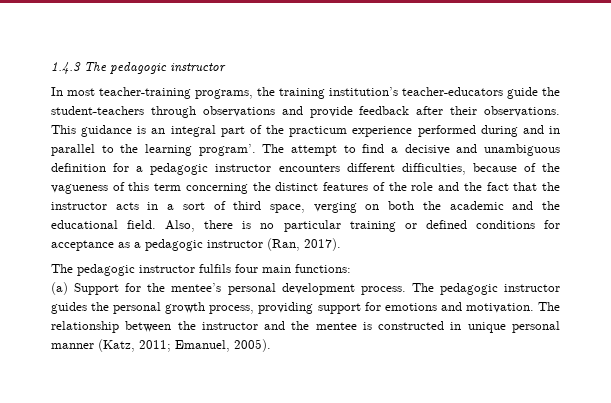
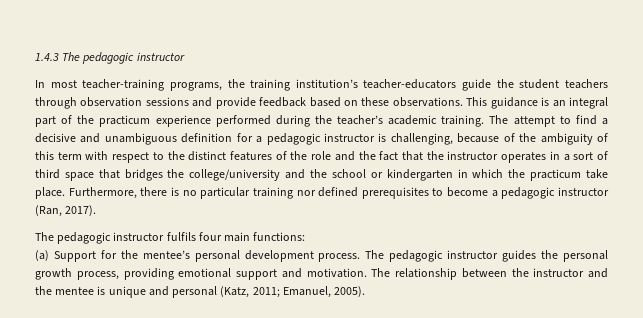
- In most teacher-training programs, the training institution’s teacher-educators guide the student-teachers through observations and provide feedback after their observations.
+ In most teacher-training programs, the training institution’s teacher-educators guide the student teachers through observation sessions and provide feedback based on these observations.
- This guidance is an integral part of the practicum experience performed during and in parallel to the learning program’.
+ This guidance is an integral part of the practicum experience performed during the teacher’s academic training.
- The attempt to find a decisive and unambiguous definition for a pedagogic instructor encounters different difficulties, because of the vagueness of this term concerning the distinct features of the role and the fact that the instructor acts in a sort of third space, verging on both the academic and the educational field. Also, there is no particular training or defined conditions for acceptance as a pedagogic instructor (Ran, 2017).
+ The attempt to find a decisive and unambiguous definition for a pedagogic instructor is challenging, because of the ambiguity of this term with respect to the distinct features of the role and the fact that the instructor operates in a sort of third space that bridges the college/university and the school or kindergarten in which the practicum take place. Furthermore, there is no particular training nor defined prerequisites to become a pedagogic instructor (Ran, 2017).
- The pedagogic instructor guides the personal growth process, providing support for emotions and motivation.
+ The pedagogic instructor guides the personal growth process, providing emotional support and motivation.
- The relationship between the instructor and the mentee is constructed in unique personal manner (Katz, 2011; Emanuel, 2005).
+ The relationship between the instructor and the mentee is unique and personal (Katz, 2011; Emanuel, 2005).

